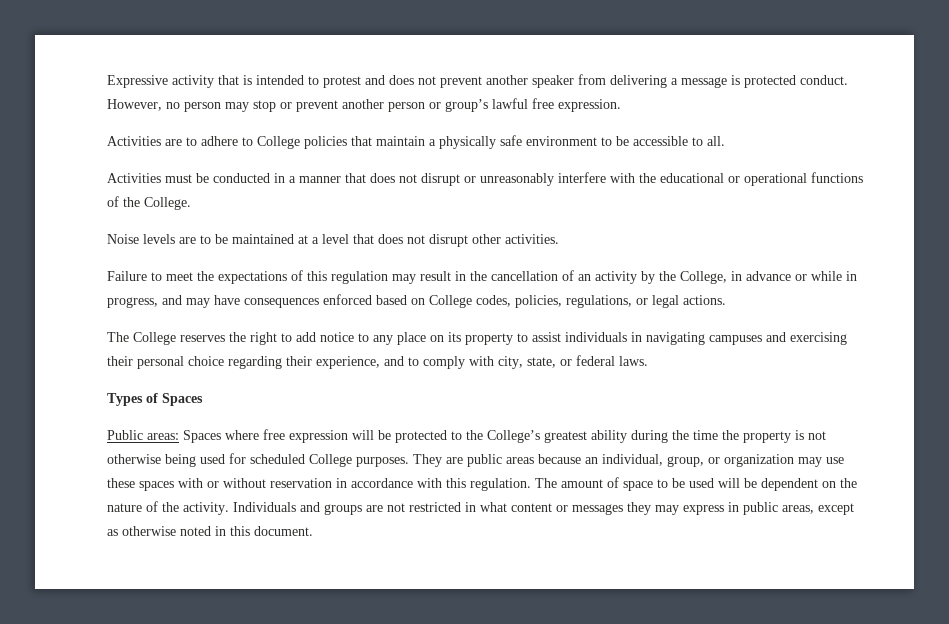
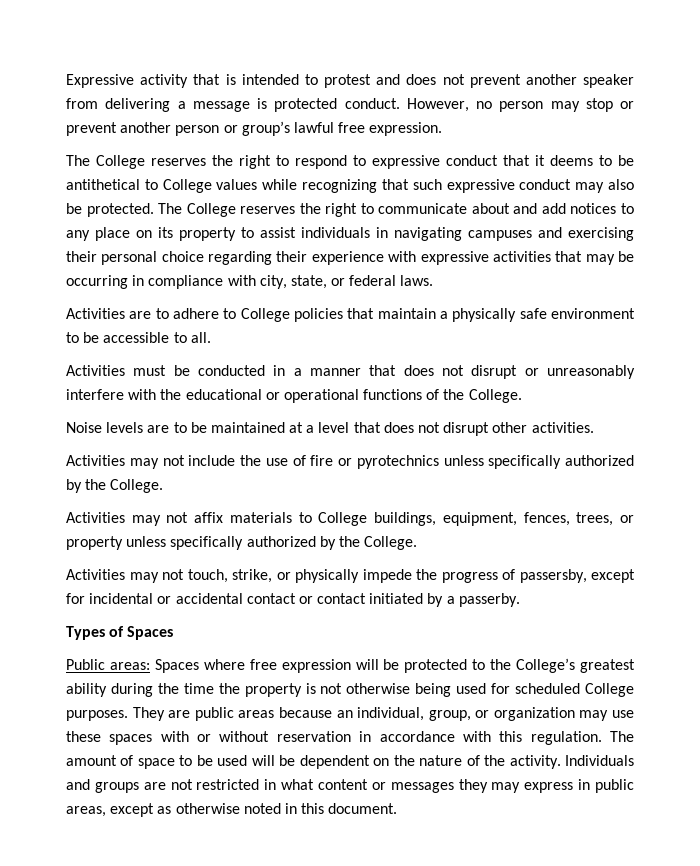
+ The College reserves the right to respond to expressive conduct that it deems to be antithetical to College values while recognizing that such expressive conduct may also be protected. The College reserves the right to communicate about and add notices to any place on its property to assist individuals in navigating campuses and exercising their personal choice regarding their experience with expressive activities that may be occurring in compliance with city, state, or federal laws.
- Failure to meet the expectations of this regulation may result in the cancellation of an activity by the College, in advance or while in progress, and may have consequences enforced based on College codes, policies, regulations, or legal actions.
- The College reserves the right to add notice to any place on its property to assist individuals in navigating campuses and exercising their personal choice regarding their experience, and to comply with city, state, or federal laws.
+ Activities may not include the use of fire or pyrotechnics unless specifically authorized by the College.
+ Activities may not affix materials to College buildings, equipment, fences, trees, or property unless specifically authorized by the College.
+ Activities may not touch, strike, or physically impede the progress of passersby, except for incidental or accidental contact or contact initiated by a passerby.

